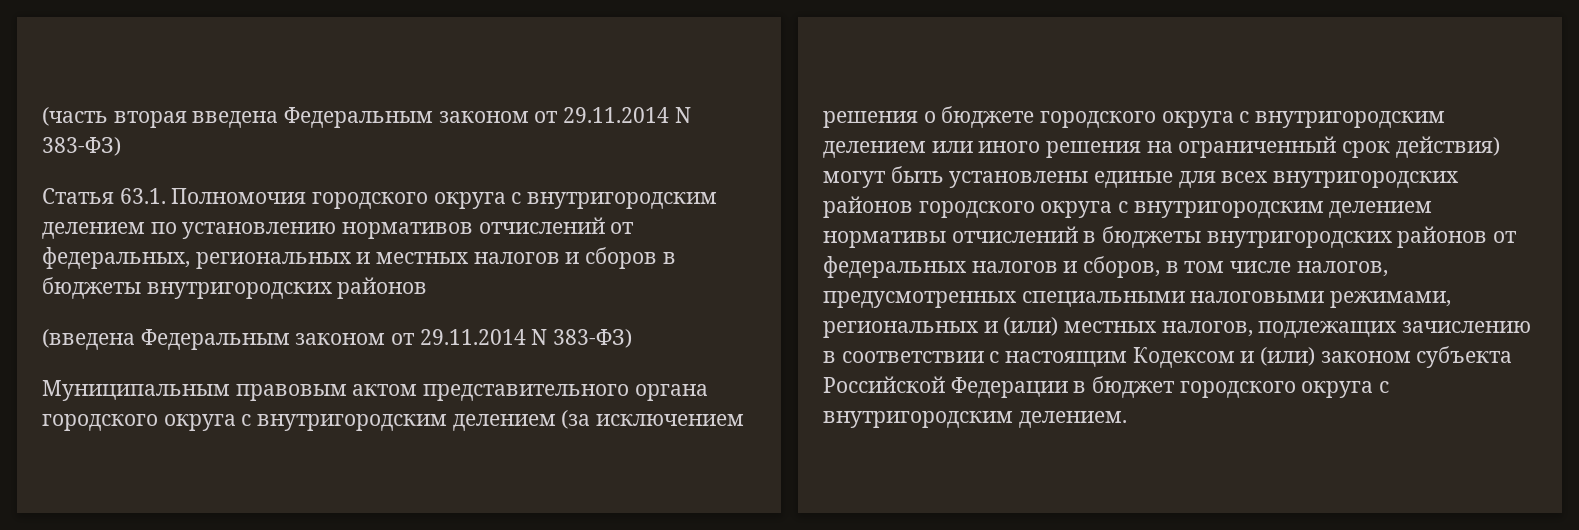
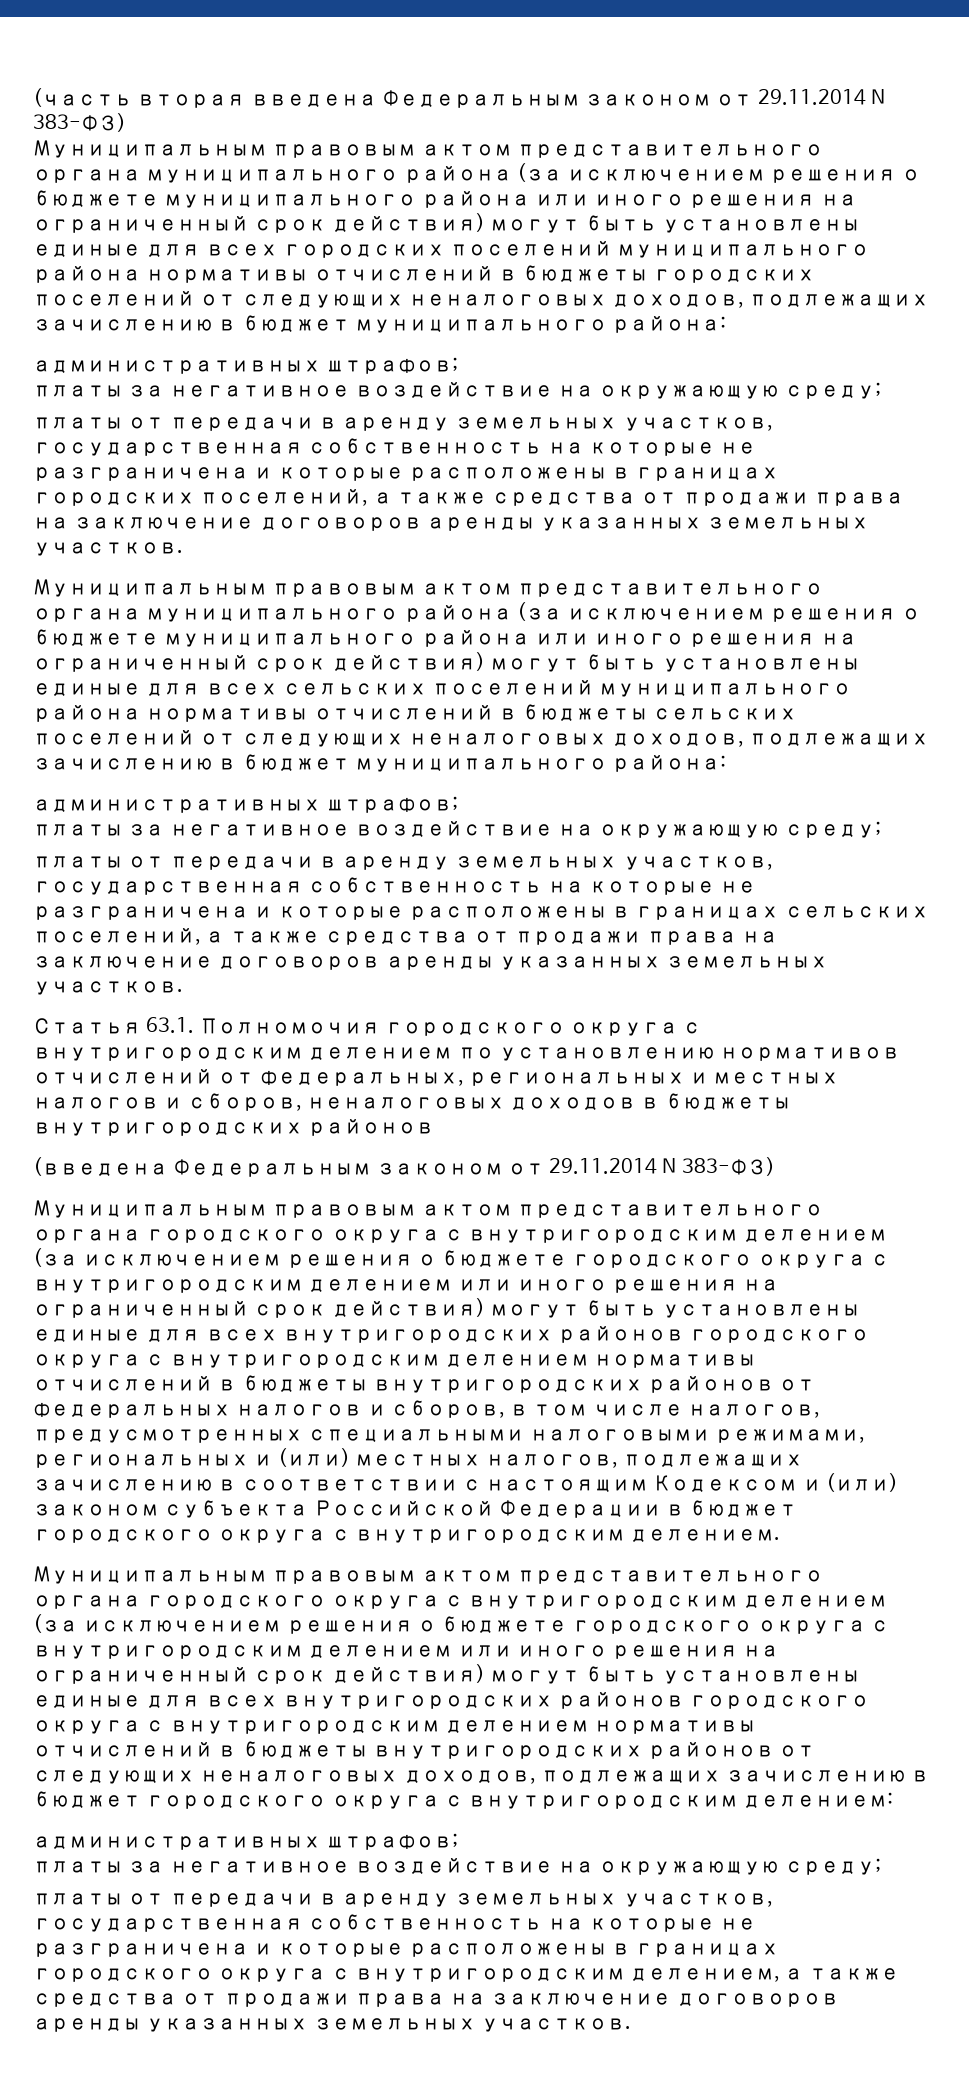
+ Муниципальным правовым актом представительного органа муниципального района (за исключением решения о бюджете муниципального района или иного решения на ограниченный срок действия) могут быть установлены единые для всех городских поселений муниципального района нормативы отчислений в бюджеты городских поселений от следующих неналоговых доходов, подлежащих зачислению в бюджет муниципального района:
+ административных штрафов;
+ платы за негативное воздействие на окружающую среду;
+ платы от передачи в аренду земельных участков, государственная собственность на которые не разграничена и которые расположены в границах городских поселений, а также средства от продажи права на заключение договоров аренды указанных земельных участков.
+ Муниципальным правовым актом представительного органа муниципального района (за исключением решения о бюджете муниципального района или иного решения на ограниченный срок действия) могут быть установлены единые для всех сельских поселений муниципального района нормативы отчислений в бюджеты сельских поселений от следующих неналоговых доходов, подлежащих зачислению в бюджет муниципального района:
+ административных штрафов;
+ платы за негативное воздействие на окружающую среду;
+ платы от передачи в аренду земельных участков, государственная собственность на которые не разграничена и которые расположены в границах сельских поселений, а также средства от продажи права на заключение договоров аренды указанных земельных участков.
- Статья 63.1. Полномочия городского округа с внутригородским делением по установлению нормативов отчислений от федеральных, региональных и местных налогов и сборов в бюджеты внутригородских районов
+ Статья 63.1. Полномочия городского округа с внутригородским делением по установлению нормативов отчислений от федеральных, региональных и местных налогов и сборов, неналоговых доходов в бюджеты внутригородских районов
+ Муниципальным правовым актом представительного органа городского округа с внутригородским делением (за исключением решения о бюджете городского округа с внутригородским делением или иного решения на ограниченный срок действия) могут быть установлены единые для всех внутригородских районов городского округа с внутригородским делением нормативы отчислений в бюджеты внутригородских районов от следующих неналоговых доходов, подлежащих зачислению в бюджет городского округа с внутригородским делением:
+ административных штрафов;
+ платы за негативное воздействие на окружающую среду;
+ платы от передачи в аренду земельных участков, государственная собственность на которые не разграничена и которые расположены в границах городского округа с внутригородским делением, а также средства от продажи права на заключение договоров аренды указанных земельных участков.

